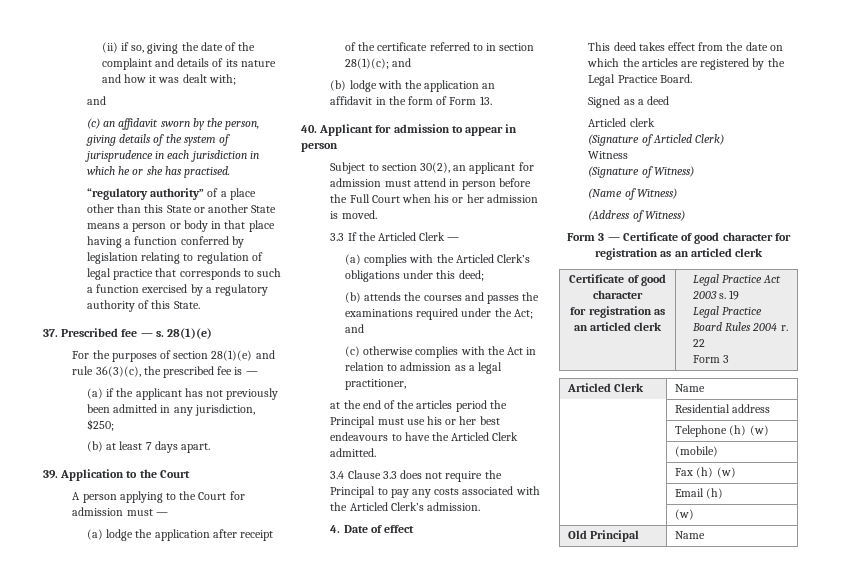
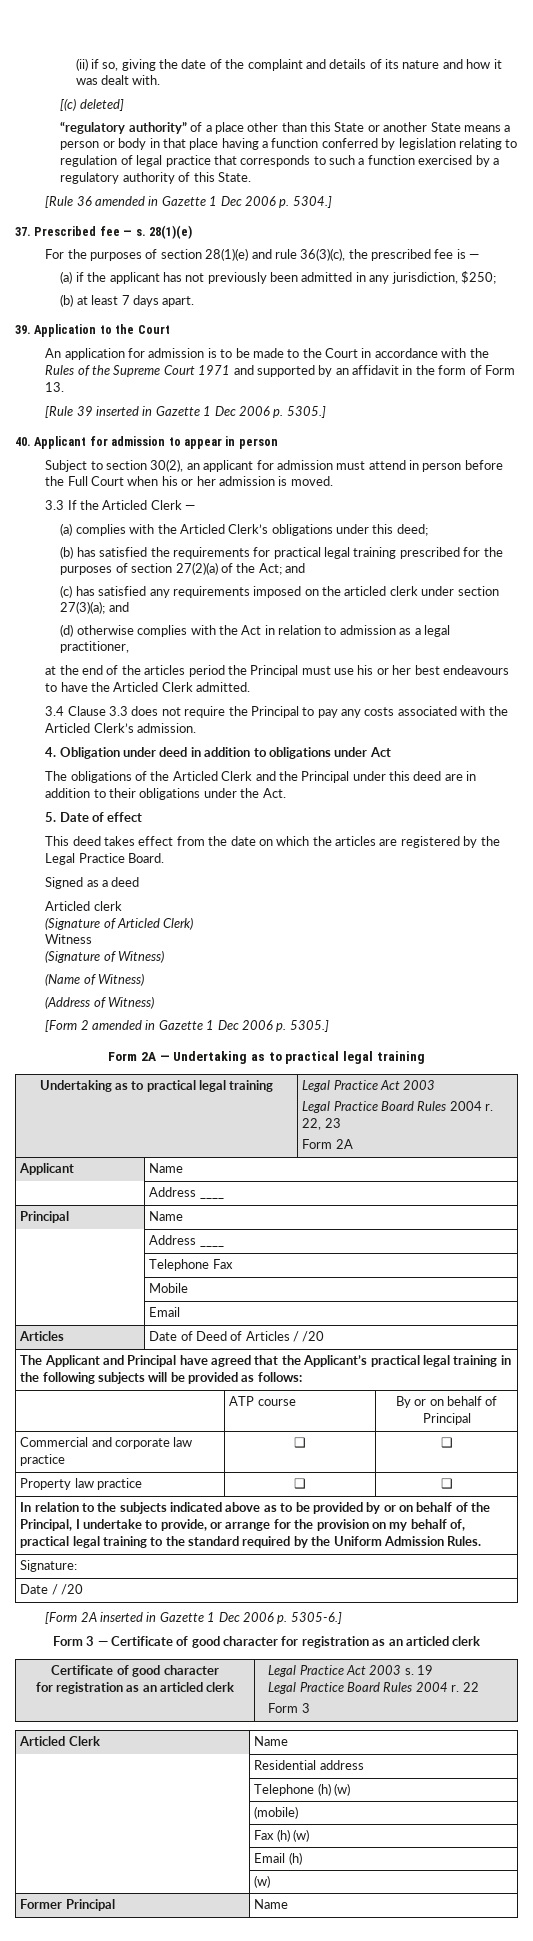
- (ii) if so, giving the date of the complaint and details of its nature and how it was dealt with;
- and
- (c) an affidavit sworn by the person, giving details of the system of jurisprudence in each jurisdiction in which he or she has practised.
+ (ii) if so, giving the date of the complaint and details of its nature and how it was dealt with.
+ [(c) deleted]
+ [Rule 36 amended in Gazette 1 Dec 2006 p. 5304.]
- A person applying to the Court for admission must —
- (a) lodge the application after receipt of the certificate referred to in section 28(1)(c); and
- (b) lodge with the application an affidavit in the form of Form 13.
+ An application for admission is to be made to the Court in accordance with the Rules of the Supreme Court 1971 and supported by an affidavit in the form of Form 13.
+ [Rule 39 inserted in Gazette 1 Dec 2006 p. 5305.]
- (b) attends the courses and passes the examinations required under the Act; and
- (c) otherwise complies with the Act in relation to admission as a legal practitioner,
+ (b) has satisfied the requirements for practical legal training prescribed for the purposes of section 27(2)(a) of the Act; and
+ (c) has satisfied any requirements imposed on the articled clerk under section 27(3)(a); and
+ (d) otherwise complies with the Act in relation to admission as a legal practitioner,
- 4. Date of effect
+ 4. Obligation under deed in addition to obligations under Act
+ The obligations of the Articled Clerk and the Principal under this deed are in addition to their obligations under the Act.
+ 5. Date of effect
+ [Form 2 amended in Gazette 1 Dec 2006 p. 5305.]
+ Form 2A — Undertaking as to practical legal training
+ Undertaking as to practical legal training | Legal Practice Act 2003
+ Legal Practice Board Rules 2004 r. 22, 23
+ Form 2A
+ Applicant | Name
+ | Address ____
+ Principal | Name
+ | Address ____
+ | Telephone Fax
+ | Mobile
+ | Email
+ Articles | Date of Deed of Articles / /20
+ The Applicant and Principal have agreed that the Applicant’s practical legal training in the following subjects will be provided as follows:
+ | ATP course | By or on behalf of Principal
+ Commercial and corporate law practice | ❑ | ❑
+ Property law practice | ❑ | ❑
+ In relation to the subjects indicated above as to be provided by or on behalf of the Principal, I undertake to provide, or arrange for the provision on my behalf of, practical legal training to the standard required by the Uniform Admission Rules.
+ Signature:
+ Date / /20
+ [Form 2A inserted in Gazette 1 Dec 2006 p. 5305-6.]
- Old Principal | Name
+ Former Principal | Name

